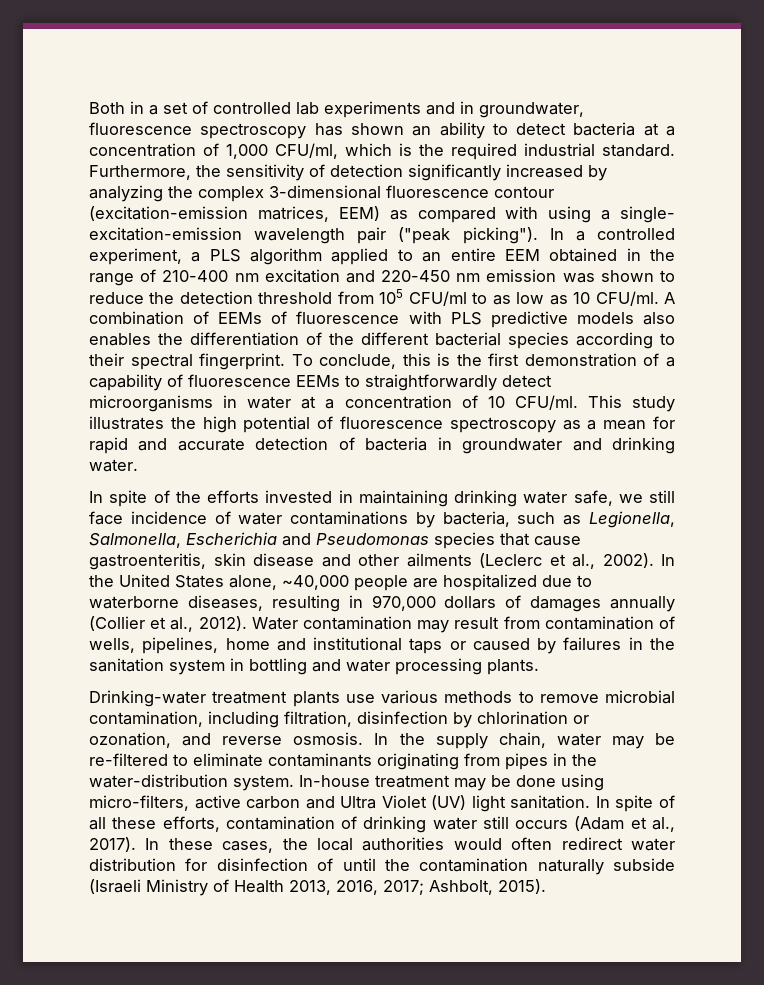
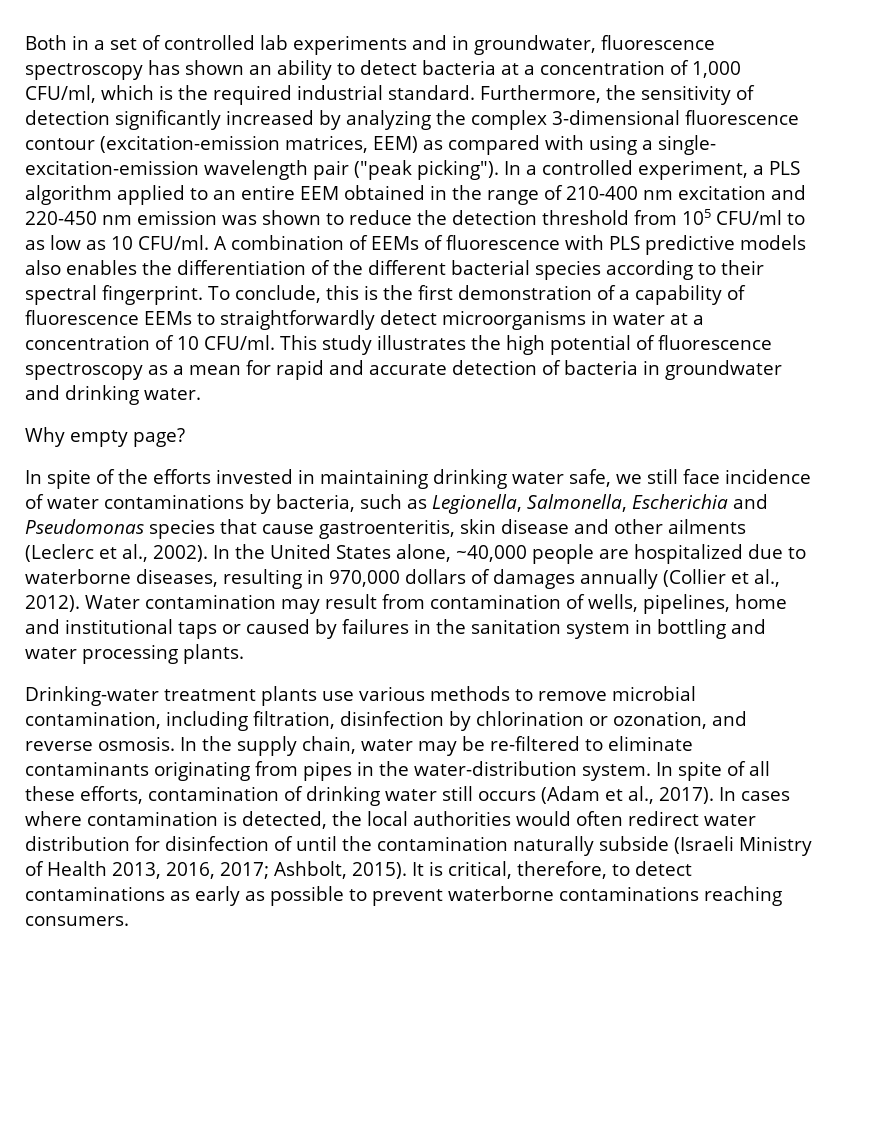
+ Why empty page?
- In-house treatment may be done using micro-filters, active carbon and Ultra Violet (UV) light sanitation.
- In these cases, the local authorities would often redirect water distribution for disinfection of until the contamination naturally subside (Israeli Ministry of Health 2013, 2016, 2017; Ashbolt, 2015).
+ In cases where contamination is detected, the local authorities would often redirect water distribution for disinfection of until the contamination naturally subside (Israeli Ministry of Health 2013, 2016, 2017; Ashbolt, 2015).
+ It is critical, therefore, to detect contaminations as early as possible to prevent waterborne contaminations reaching consumers.

